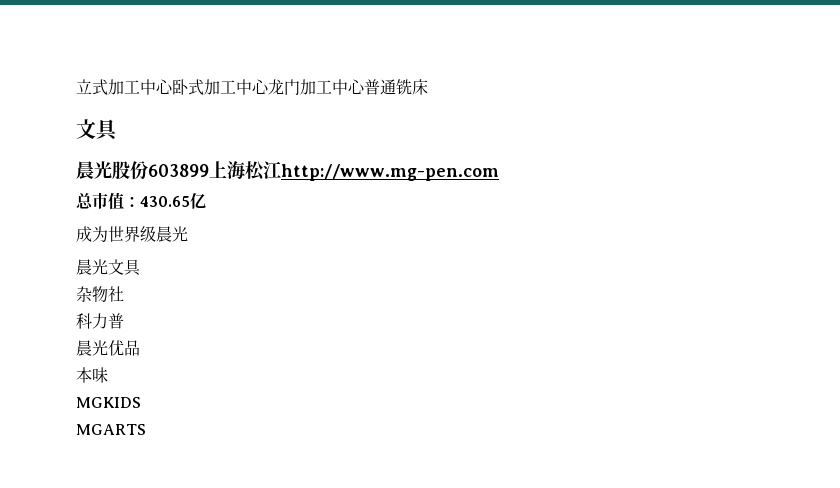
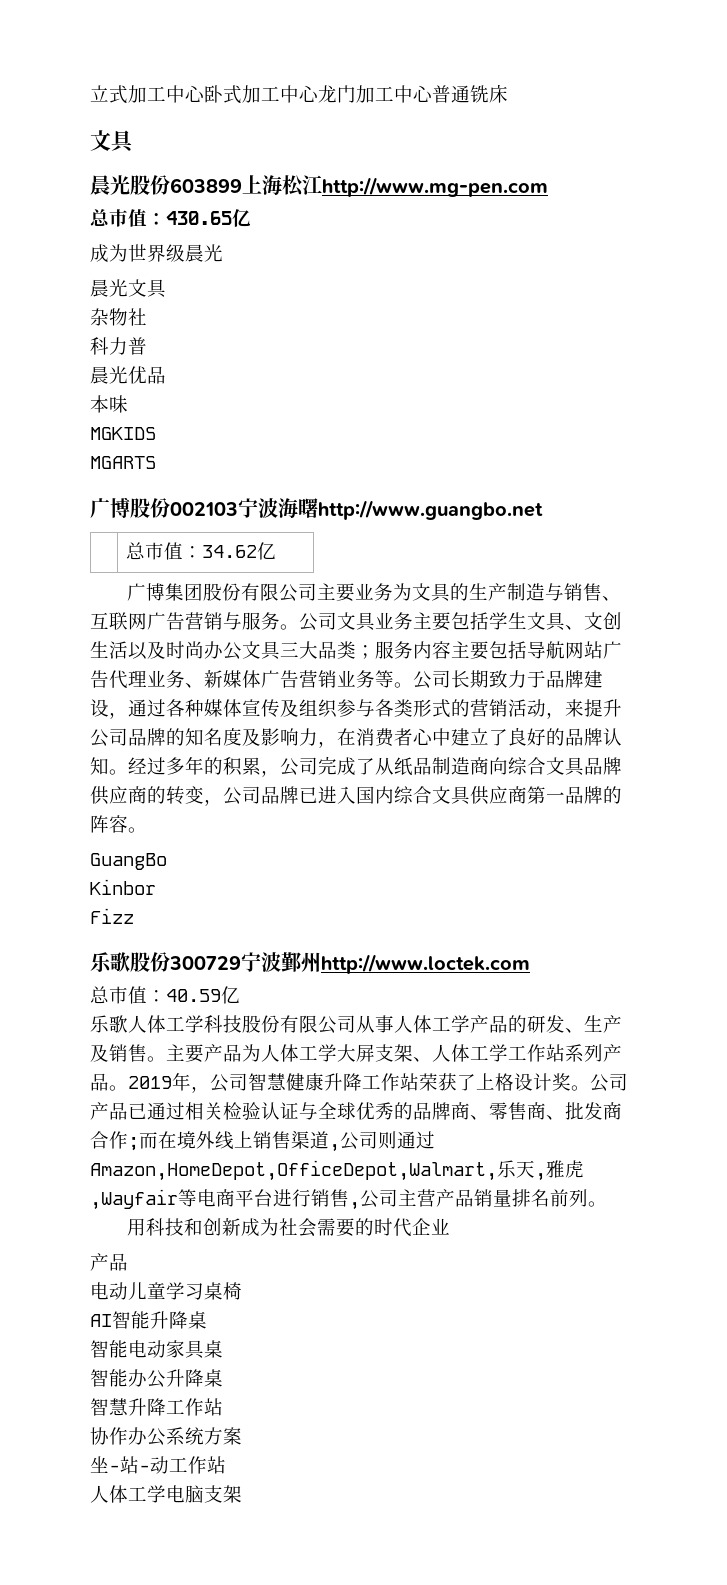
+ 广博股份002103宁波海曙http://www.guangbo.net
+ | 总市值：34.62亿
+ 广博集团股份有限公司主要业务为文具的生产制造与销售、互联网广告营销与服务。公司文具业务主要包括学生文具、文创生活以及时尚办公文具三大品类；服务内容主要包括导航网站广告代理业务、新媒体广告营销业务等。公司长期致力于品牌建设，通过各种媒体宣传及组织参与各类形式的营销活动，来提升公司品牌的知名度及影响力，在消费者心中建立了良好的品牌认知。经过多年的积累，公司完成了从纸品制造商向综合文具品牌供应商的转变，公司品牌已进入国内综合文具供应商第一品牌的阵容。
+ GuangBo
+ Kinbor
+ Fizz
+ 乐歌股份300729宁波鄞州http://www.loctek.com
+ 总市值：40.59亿
+ 乐歌人体工学科技股份有限公司从事人体工学产品的研发、生产及销售。主要产品为人体工学大屏支架、人体工学工作站系列产品。2019年，公司智慧健康升降工作站荣获了上格设计奖。公司产品已通过相关检验认证与全球优秀的品牌商、零售商、批发商合作;而在境外线上销售渠道,公司则通过Amazon,HomeDepot,OfficeDepot,Walmart,乐天,雅虎,Wayfair等电商平台进行销售,公司主营产品销量排名前列。
+ 用科技和创新成为社会需要的时代企业
+ 产品
+ 电动儿童学习桌椅
+ AI智能升降桌
+ 智能电动家具桌
+ 智能办公升降桌
+ 智慧升降工作站
+ 协作办公系统方案
+ 坐-站-动工作站
+ 人体工学电脑支架

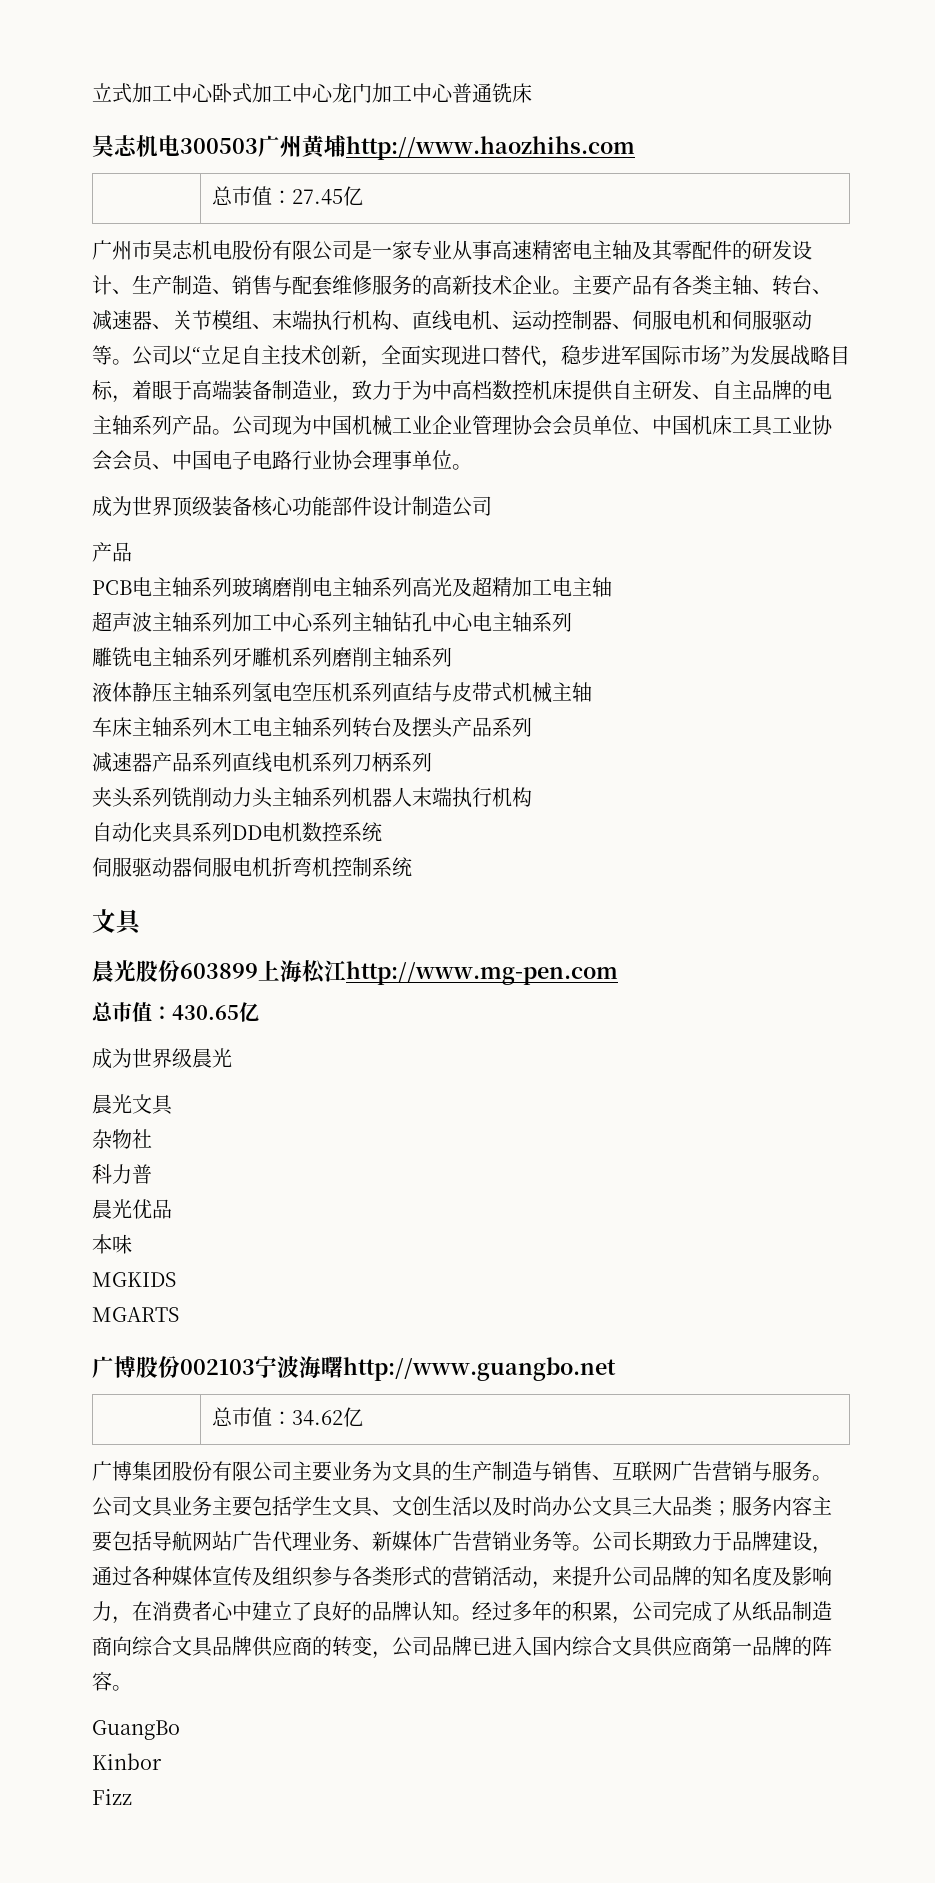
+ 昊志机电300503广州黄埔http://www.haozhihs.com
+ | 总市值：27.45亿
+ 广州市昊志机电股份有限公司是一家专业从事高速精密电主轴及其零配件的研发设计、生产制造、销售与配套维修服务的高新技术企业。主要产品有各类主轴、转台、减速器、关节模组、末端执行机构、直线电机、运动控制器、伺服电机和伺服驱动等。公司以“立足自主技术创新，全面实现进口替代，稳步进军国际市场”为发展战略目标，着眼于高端装备制造业，致力于为中高档数控机床提供自主研发、自主品牌的电主轴系列产品。公司现为中国机械工业企业管理协会会员单位、中国机床工具工业协会会员、中国电子电路行业协会理事单位。
+ 成为世界顶级装备核心功能部件设计制造公司
+ 产品
+ PCB电主轴系列玻璃磨削电主轴系列高光及超精加工电主轴
+ 超声波主轴系列加工中心系列主轴钻孔中心电主轴系列
+ 雕铣电主轴系列牙雕机系列磨削主轴系列
+ 液体静压主轴系列氢电空压机系列直结与皮带式机械主轴
+ 车床主轴系列木工电主轴系列转台及摆头产品系列
+ 减速器产品系列直线电机系列刀柄系列
+ 夹头系列铣削动力头主轴系列机器人末端执行机构
+ 自动化夹具系列DD电机数控系统
+ 伺服驱动器伺服电机折弯机控制系统
- 乐歌股份300729宁波鄞州http://www.loctek.com
- 总市值：40.59亿
- 乐歌人体工学科技股份有限公司从事人体工学产品的研发、生产及销售。主要产品为人体工学大屏支架、人体工学工作站系列产品。2019年，公司智慧健康升降工作站荣获了上格设计奖。公司产品已通过相关检验认证与全球优秀的品牌商、零售商、批发商合作;而在境外线上销售渠道,公司则通过Amazon,HomeDepot,OfficeDepot,Walmart,乐天,雅虎,Wayfair等电商平台进行销售,公司主营产品销量排名前列。
- 用科技和创新成为社会需要的时代企业
- 产品
- 电动儿童学习桌椅
- AI智能升降桌
- 智能电动家具桌
- 智能办公升降桌
- 智慧升降工作站
- 协作办公系统方案
- 坐-站-动工作站
- 人体工学电脑支架

